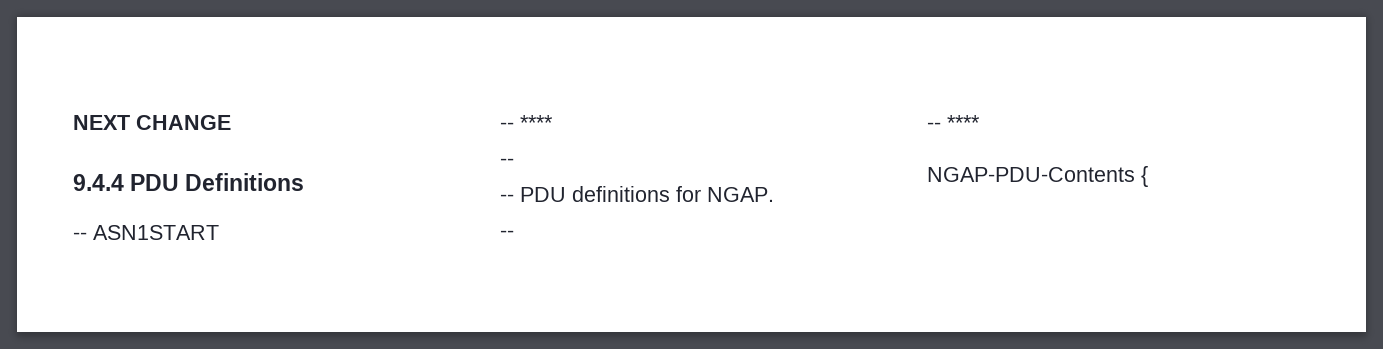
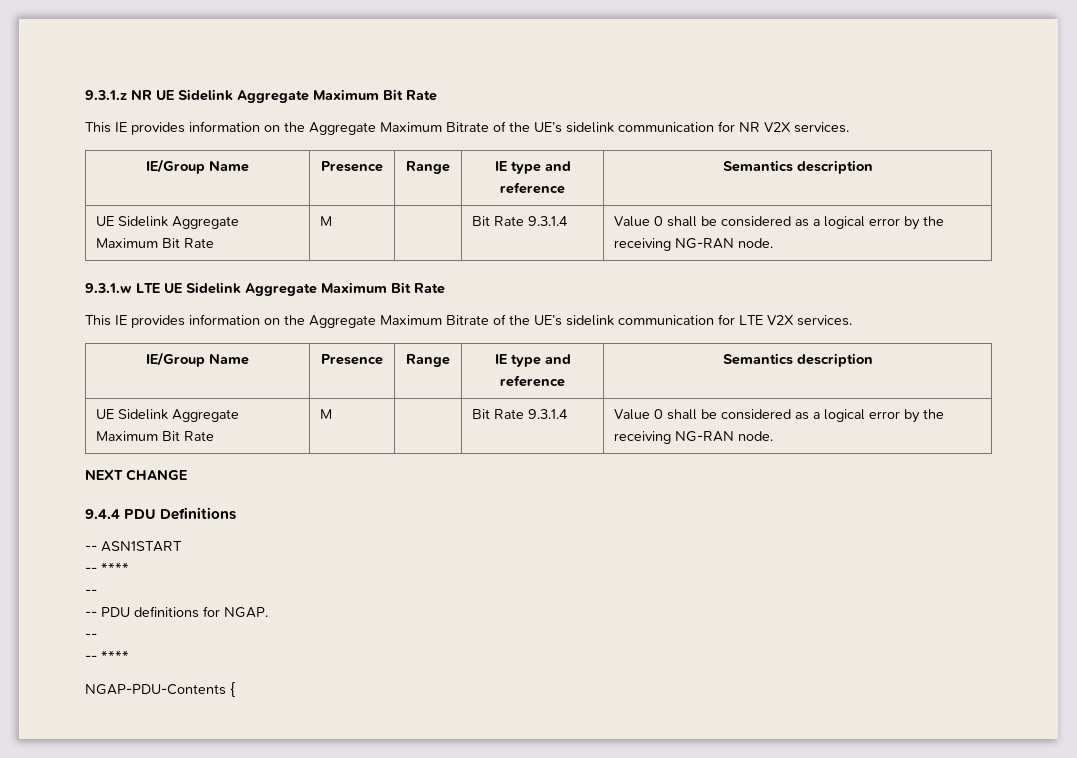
+ 9.3.1.z NR UE Sidelink Aggregate Maximum Bit Rate
+ This IE provides information on the Aggregate Maximum Bitrate of the UE’s sidelink communication for NR V2X services.
+ IE/Group Name | Presence | Range | IE type and reference | Semantics description
+ UE Sidelink Aggregate Maximum Bit Rate | M | | Bit Rate 9.3.1.4 | Value 0 shall be considered as a logical error by the receiving NG-RAN node.
+ 9.3.1.w LTE UE Sidelink Aggregate Maximum Bit Rate
+ This IE provides information on the Aggregate Maximum Bitrate of the UE’s sidelink communication for LTE V2X services.
+ IE/Group Name | Presence | Range | IE type and reference | Semantics description
+ UE Sidelink Aggregate Maximum Bit Rate | M | | Bit Rate 9.3.1.4 | Value 0 shall be considered as a logical error by the receiving NG-RAN node.

